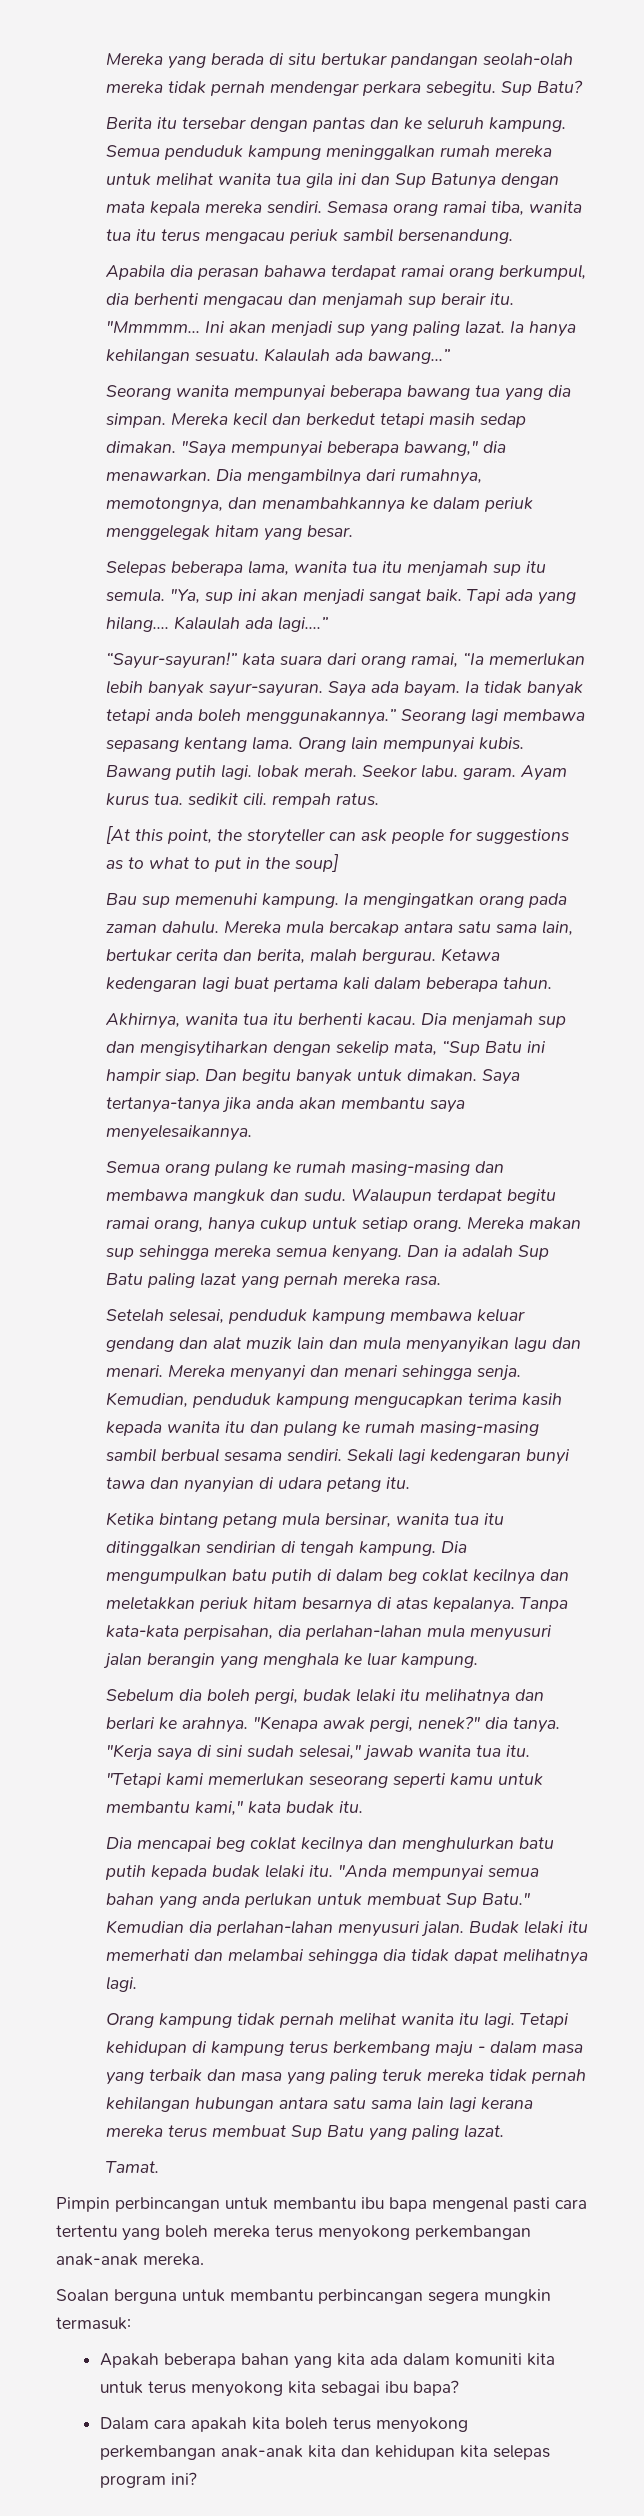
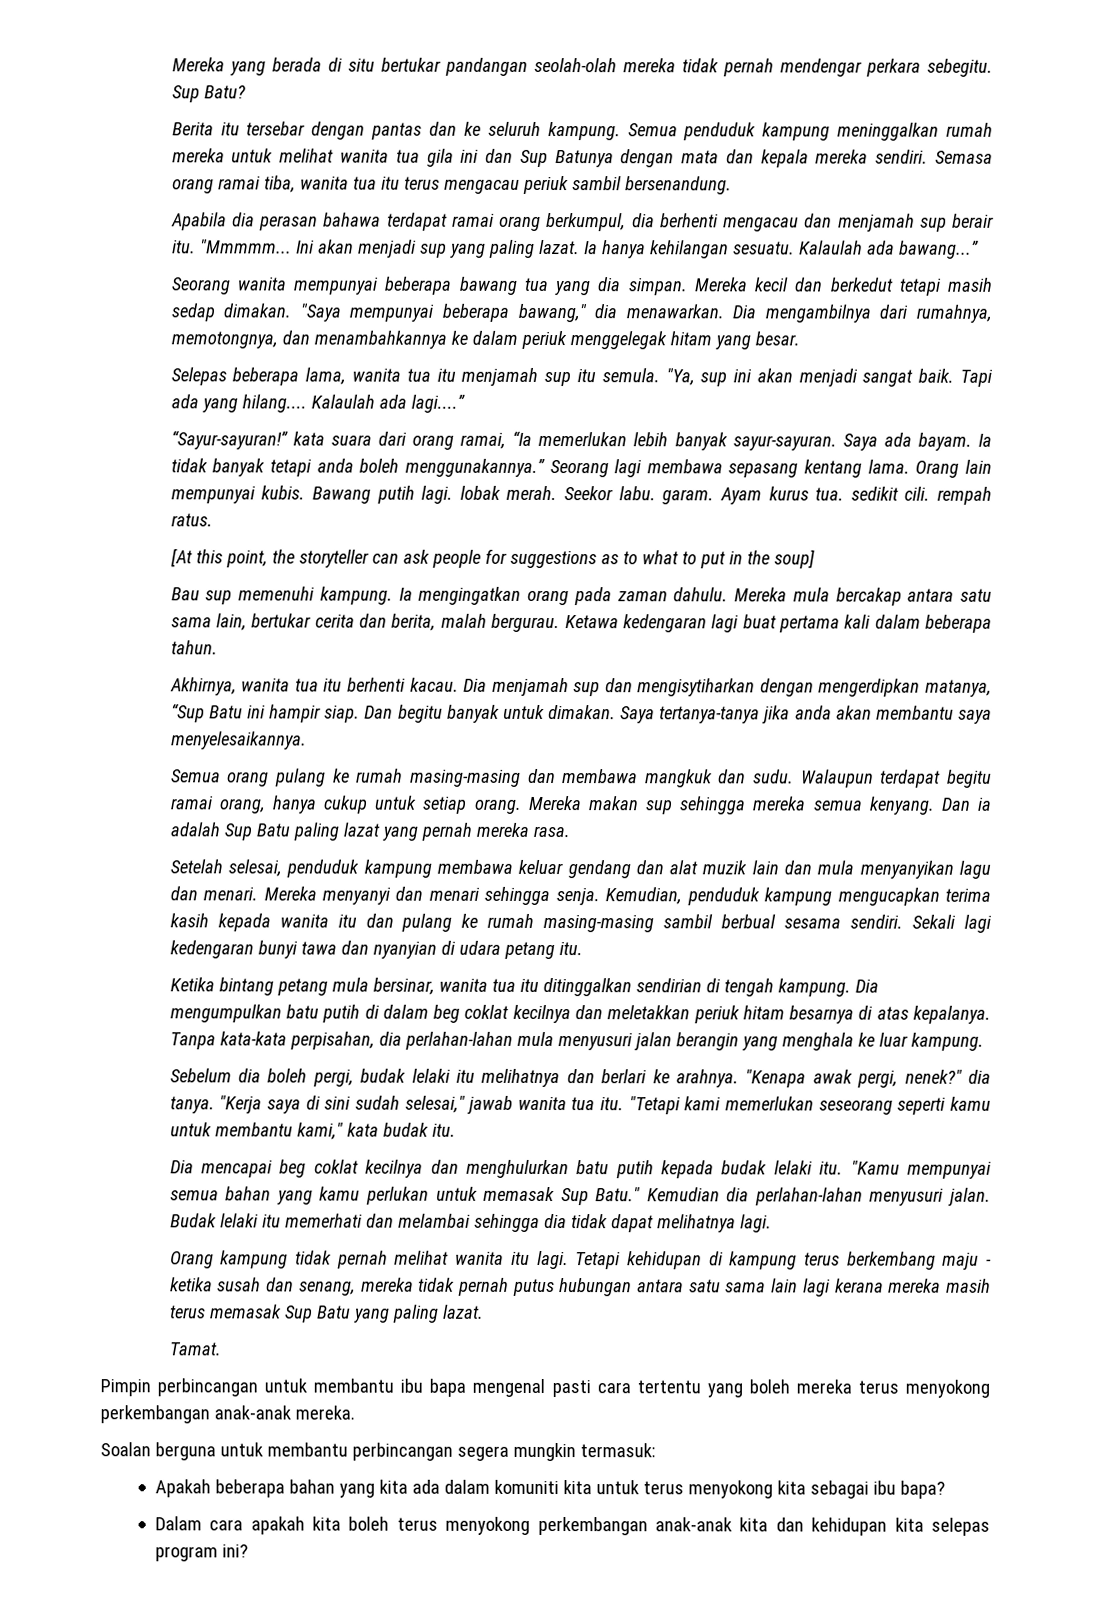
- Semua penduduk kampung meninggalkan rumah mereka untuk melihat wanita tua gila ini dan Sup Batunya dengan mata kepala mereka sendiri.
+ Semua penduduk kampung meninggalkan rumah mereka untuk melihat wanita tua gila ini dan Sup Batunya dengan mata dan kepala mereka sendiri.
- Dia menjamah sup dan mengisytiharkan dengan sekelip mata, “Sup Batu ini hampir siap.
+ Dia menjamah sup dan mengisytiharkan dengan mengerdipkan matanya, “Sup Batu ini hampir siap.
- "Anda mempunyai semua bahan yang anda perlukan untuk membuat Sup Batu."
+ "Kamu mempunyai semua bahan yang kamu perlukan untuk memasak Sup Batu."
- Tetapi kehidupan di kampung terus berkembang maju - dalam masa yang terbaik dan masa yang paling teruk mereka tidak pernah kehilangan hubungan antara satu sama lain lagi kerana mereka terus membuat Sup Batu yang paling lazat.
+ Tetapi kehidupan di kampung terus berkembang maju - ketika susah dan senang, mereka tidak pernah putus hubungan antara satu sama lain lagi kerana mereka masih terus memasak Sup Batu yang paling lazat.

